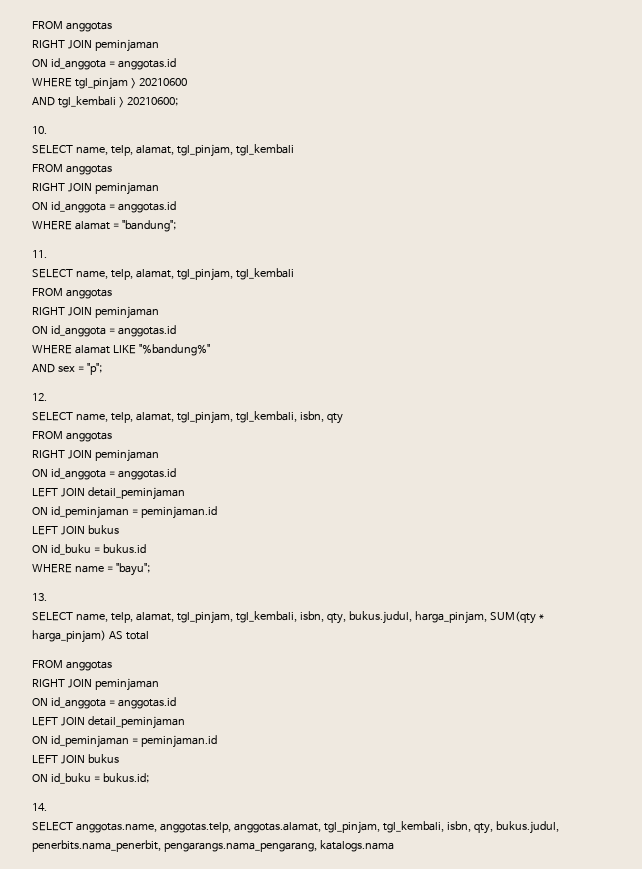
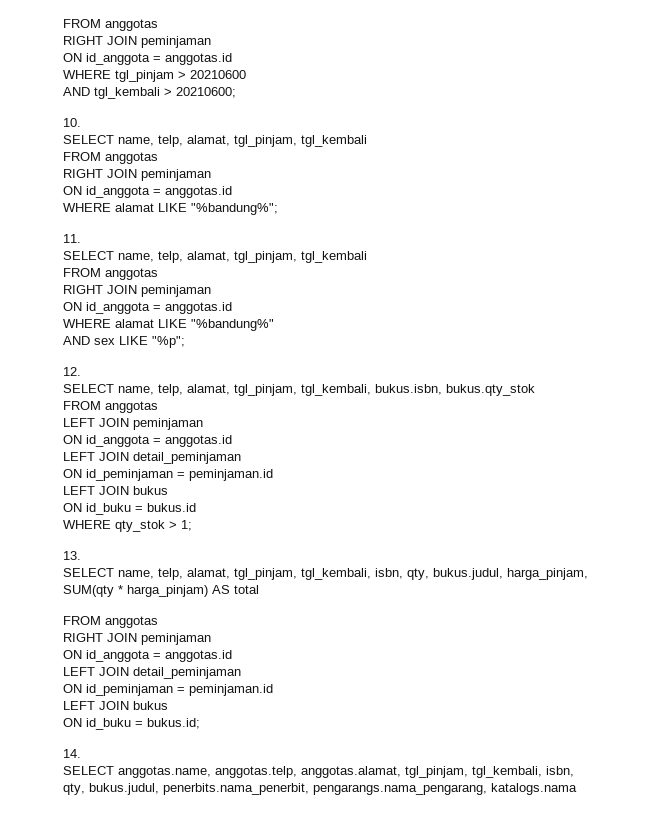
- WHERE alamat = "bandung";
+ WHERE alamat LIKE "%bandung%";
- AND sex = "p";
+ AND sex LIKE "%p";
- SELECT name, telp, alamat, tgl_pinjam, tgl_kembali, isbn, qty
+ SELECT name, telp, alamat, tgl_pinjam, tgl_kembali, bukus.isbn, bukus.qty_stok
  FROM anggotas
- RIGHT JOIN peminjaman
+ LEFT JOIN peminjaman
- WHERE name = "bayu";
+ WHERE qty_stok > 1;

